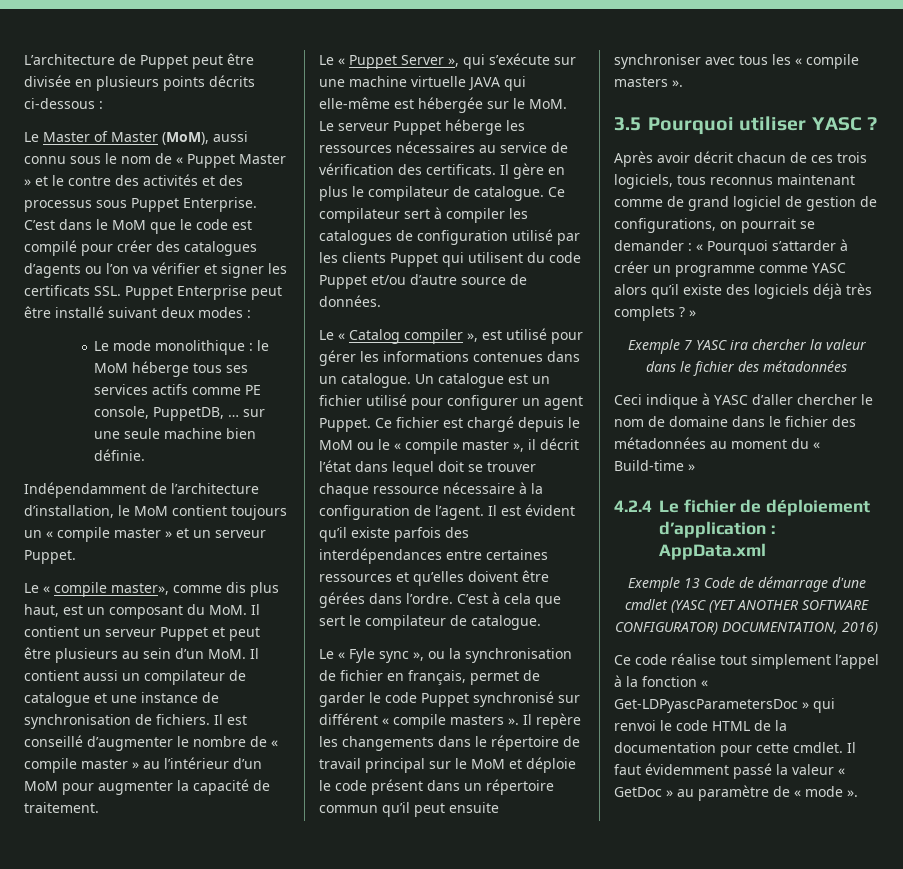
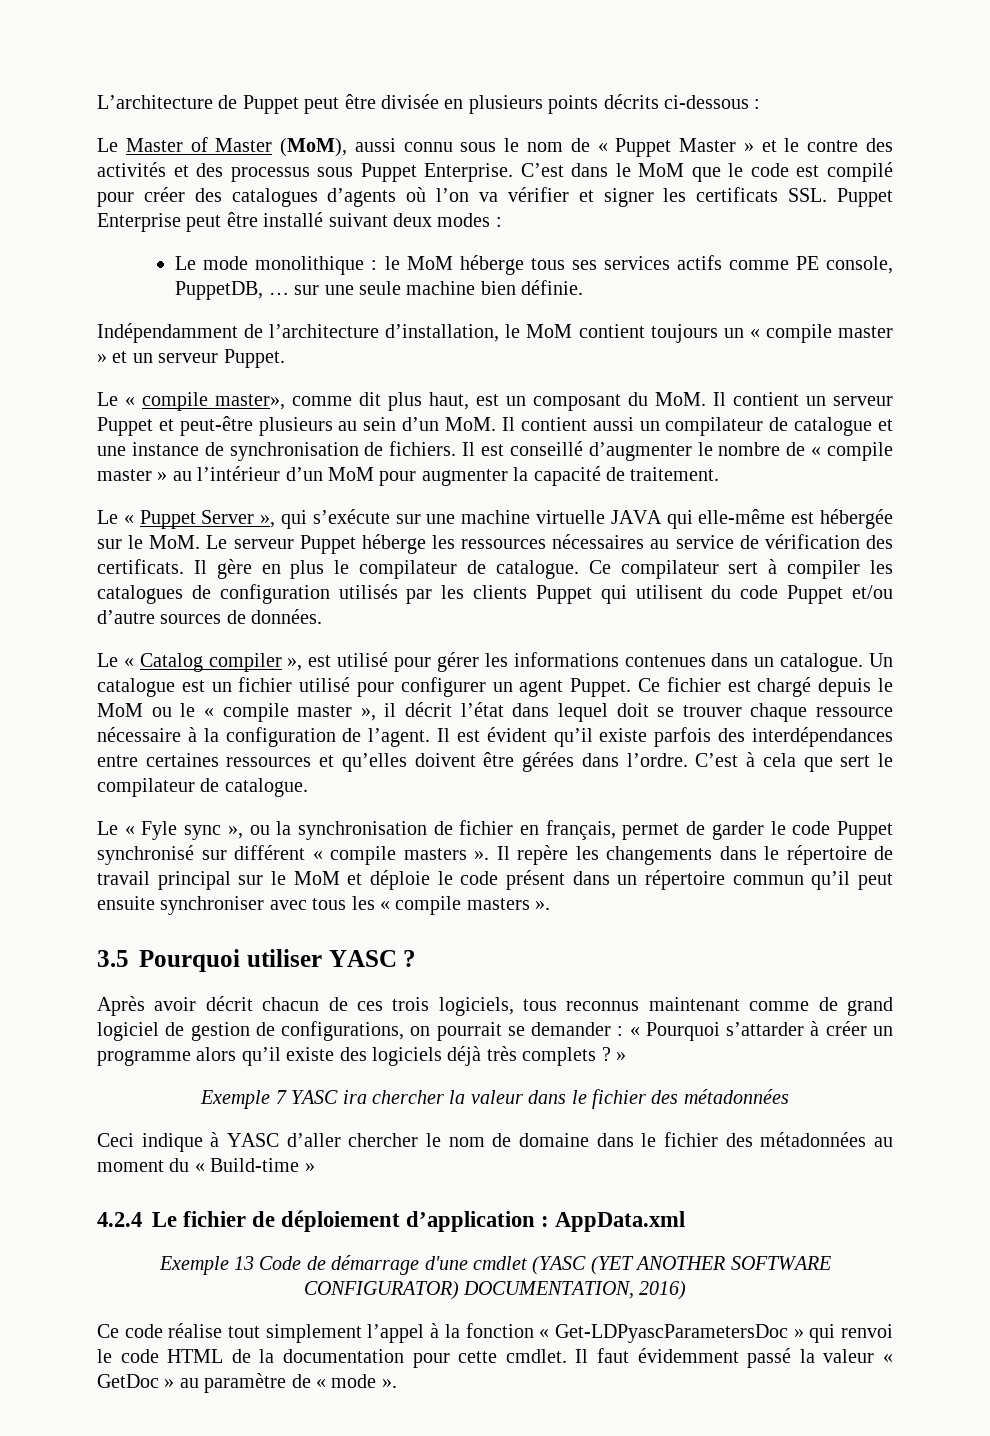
- C’est dans le MoM que le code est compilé pour créer des catalogues d’agents ou l’on va vérifier et signer les certificats SSL. Puppet Enterprise peut être installé suivant deux modes :
+ C’est dans le MoM que le code est compilé pour créer des catalogues d’agents où l’on va vérifier et signer les certificats SSL. Puppet Enterprise peut être installé suivant deux modes :
- Le « compile master», comme dis plus haut, est un composant du MoM. Il contient un serveur Puppet et peut être plusieurs au sein d’un MoM. Il contient aussi un compilateur de catalogue et une instance de synchronisation de fichiers.
+ Le « compile master», comme dit plus haut, est un composant du MoM. Il contient un serveur Puppet et peut-être plusieurs au sein d’un MoM. Il contient aussi un compilateur de catalogue et une instance de synchronisation de fichiers.
- Ce compilateur sert à compiler les catalogues de configuration utilisé par les clients Puppet qui utilisent du code Puppet et/ou d’autre source de données.
+ Ce compilateur sert à compiler les catalogues de configuration utilisés par les clients Puppet qui utilisent du code Puppet et/ou d’autre sources de données.
- Après avoir décrit chacun de ces trois logiciels, tous reconnus maintenant comme de grand logiciel de gestion de configurations, on pourrait se demander : « Pourquoi s’attarder à créer un programme comme YASC alors qu’il existe des logiciels déjà très complets ? »
+ Après avoir décrit chacun de ces trois logiciels, tous reconnus maintenant comme de grand logiciel de gestion de configurations, on pourrait se demander : « Pourquoi s’attarder à créer un programme alors qu’il existe des logiciels déjà très complets ? »

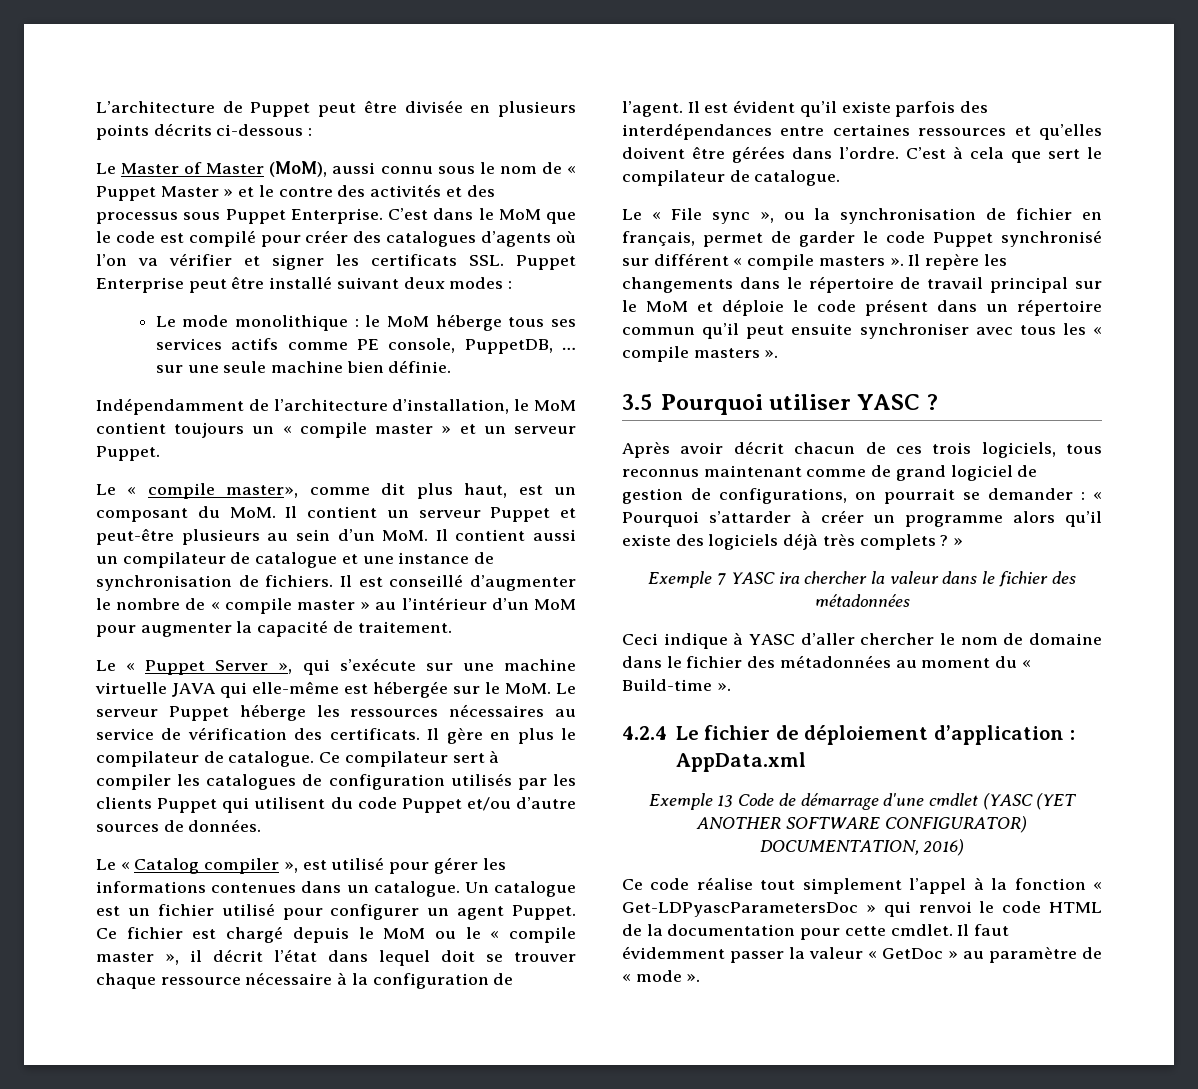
- Le « Fyle sync », ou la synchronisation de fichier en français, permet de garder le code Puppet synchronisé sur différent « compile masters ».
+ Le « File sync », ou la synchronisation de fichier en français, permet de garder le code Puppet synchronisé sur différent « compile masters ».
- Ceci indique à YASC d’aller chercher le nom de domaine dans le fichier des métadonnées au moment du « Build-time »
+ Ceci indique à YASC d’aller chercher le nom de domaine dans le fichier des métadonnées au moment du « Build-time ».
- Il faut évidemment passé la valeur « GetDoc » au paramètre de « mode ».
+ Il faut évidemment passer la valeur « GetDoc » au paramètre de « mode ».

